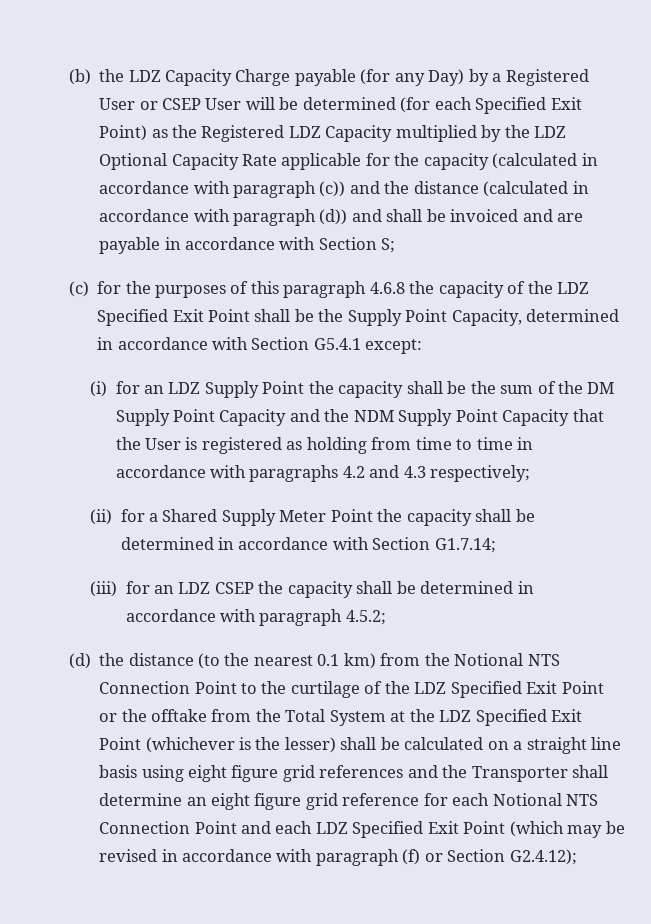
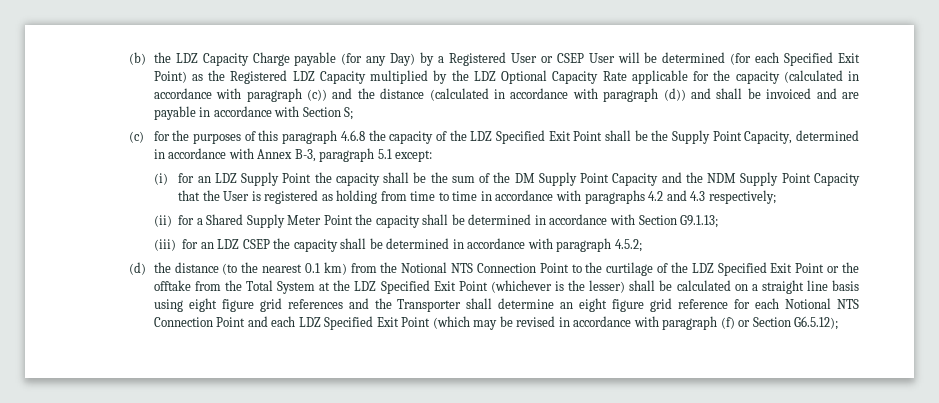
- (c) for the purposes of this paragraph 4.6.8 the capacity of the LDZ Specified Exit Point shall be the Supply Point Capacity, determined in accordance with Section G5.4.1 except:
+ (c) for the purposes of this paragraph 4.6.8 the capacity of the LDZ Specified Exit Point shall be the Supply Point Capacity, determined in accordance with Annex B-3, paragraph 5.1 except:
- (ii) for a Shared Supply Meter Point the capacity shall be determined in accordance with Section G1.7.14;
+ (ii) for a Shared Supply Meter Point the capacity shall be determined in accordance with Section G9.1.13;
- (d) the distance (to the nearest 0.1 km) from the Notional NTS Connection Point to the curtilage of the LDZ Specified Exit Point or the offtake from the Total System at the LDZ Specified Exit Point (whichever is the lesser) shall be calculated on a straight line basis using eight figure grid references and the Transporter shall determine an eight figure grid reference for each Notional NTS Connection Point and each LDZ Specified Exit Point (which may be revised in accordance with paragraph (f) or Section G2.4.12);
+ (d) the distance (to the nearest 0.1 km) from the Notional NTS Connection Point to the curtilage of the LDZ Specified Exit Point or the offtake from the Total System at the LDZ Specified Exit Point (whichever is the lesser) shall be calculated on a straight line basis using eight figure grid references and the Transporter shall determine an eight figure grid reference for each Notional NTS Connection Point and each LDZ Specified Exit Point (which may be revised in accordance with paragraph (f) or Section G6.5.12);

